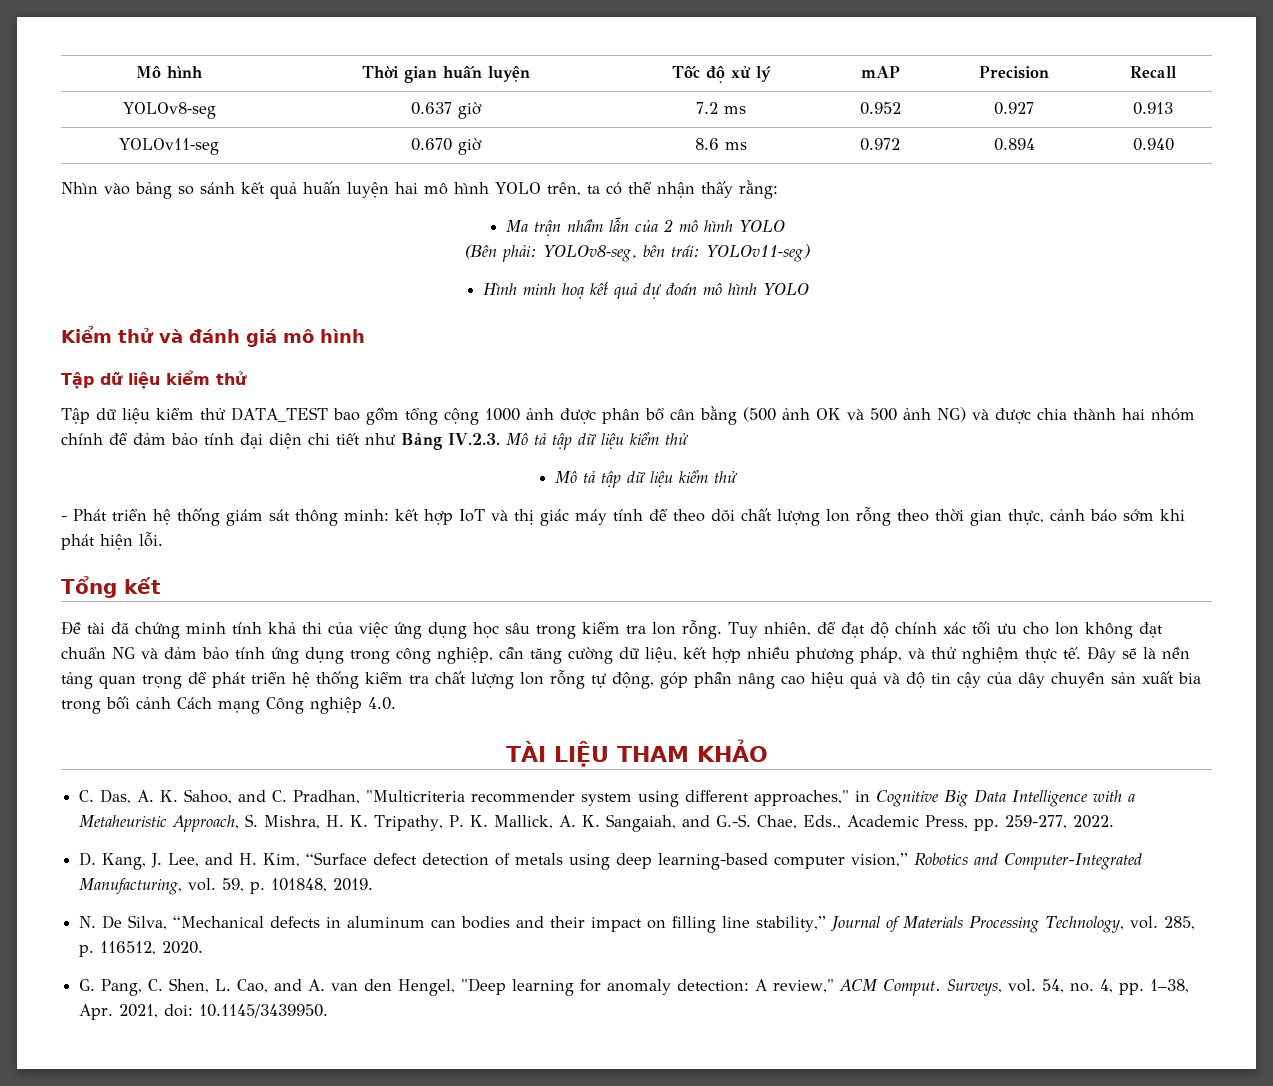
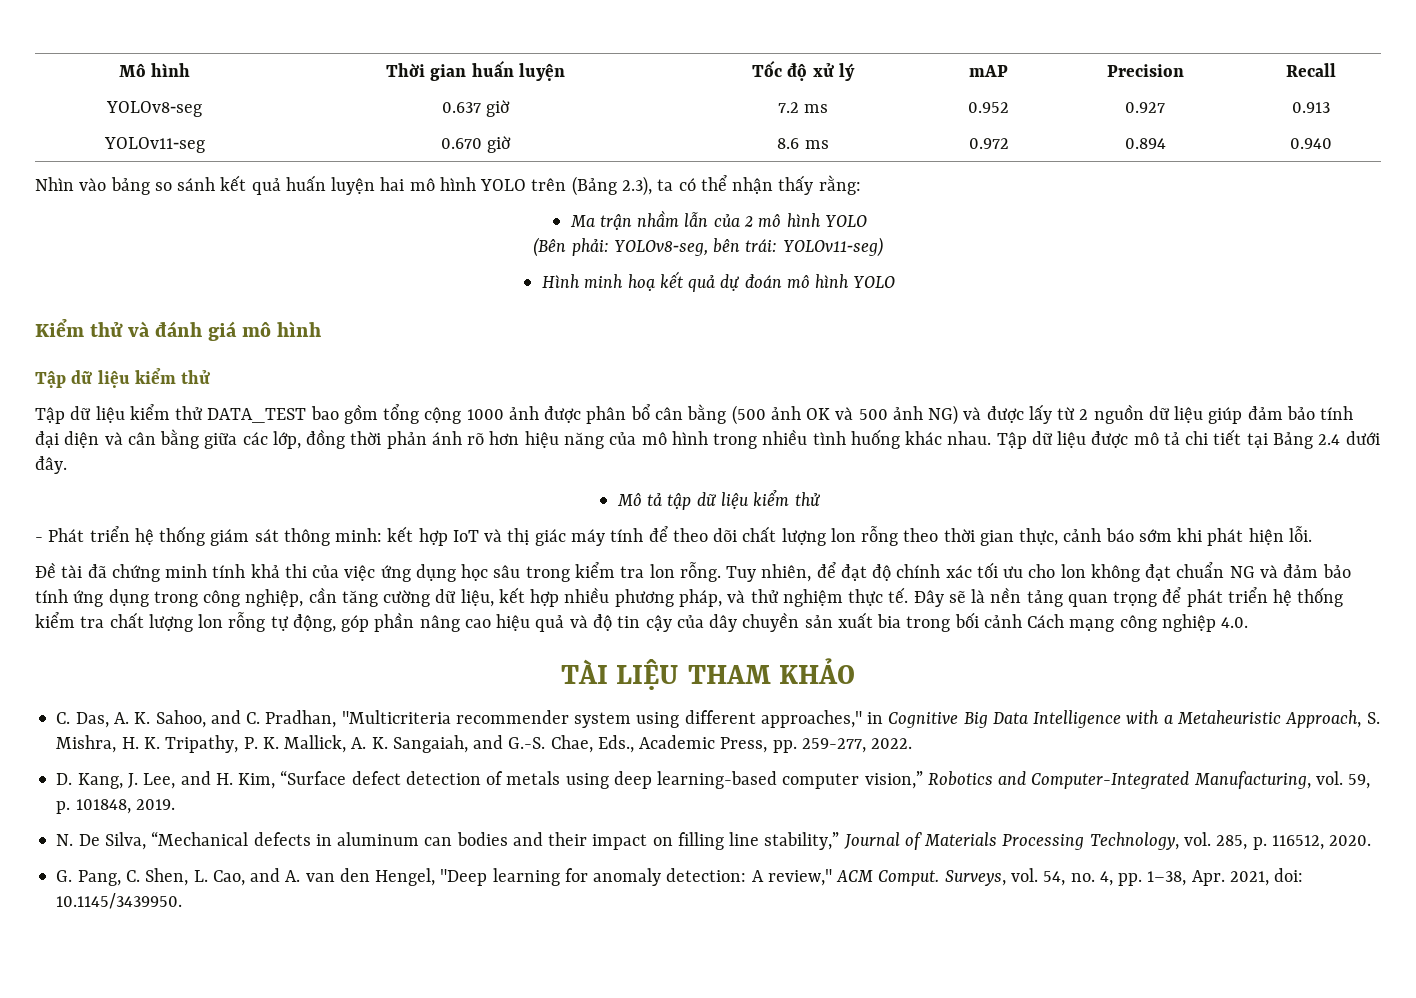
- Nhìn vào bảng so sánh kết quả huấn luyện hai mô hình YOLO trên, ta có thể nhận thấy rằng:
+ Nhìn vào bảng so sánh kết quả huấn luyện hai mô hình YOLO trên (Bảng 2.3), ta có thể nhận thấy rằng:
- Tập dữ liệu kiểm thử DATA_TEST bao gồm tổng cộng 1000 ảnh được phân bổ cân bằng (500 ảnh OK và 500 ảnh NG) và được chia thành hai nhóm chính để đảm bảo tính đại diện chi tiết như Bảng IV.2.3. Mô tả tập dữ liệu kiểm thử
+ Tập dữ liệu kiểm thử DATA_TEST bao gồm tổng cộng 1000 ảnh được phân bổ cân bằng (500 ảnh OK và 500 ảnh NG) và được lấy từ 2 nguồn dữ liệu giúp đảm bảo tính đại diện và cân bằng giữa các lớp, đồng thời phản ánh rõ hơn hiệu năng của mô hình trong nhiều tình huống khác nhau. Tập dữ liệu được mô tả chi tiết tại Bảng 2.4 dưới đây.
- Tổng kết
- Đây sẽ là nền tảng quan trọng để phát triển hệ thống kiểm tra chất lượng lon rỗng tự động, góp phần nâng cao hiệu quả và độ tin cậy của dây chuyền sản xuất bia trong bối cảnh Cách mạng Công nghiệp 4.0.
+ Đây sẽ là nền tảng quan trọng để phát triển hệ thống kiểm tra chất lượng lon rỗng tự động, góp phần nâng cao hiệu quả và độ tin cậy của dây chuyền sản xuất bia trong bối cảnh Cách mạng công nghiệp 4.0.

